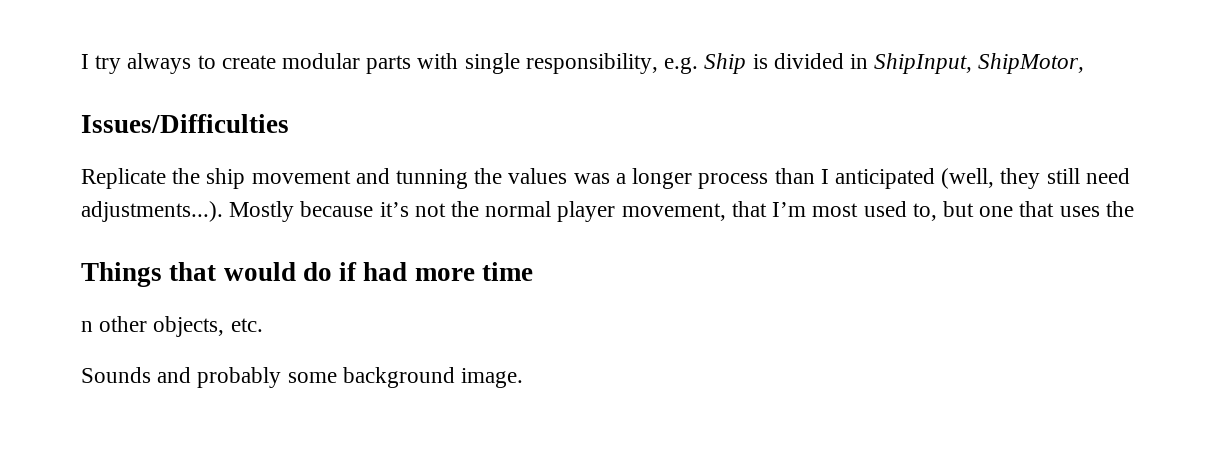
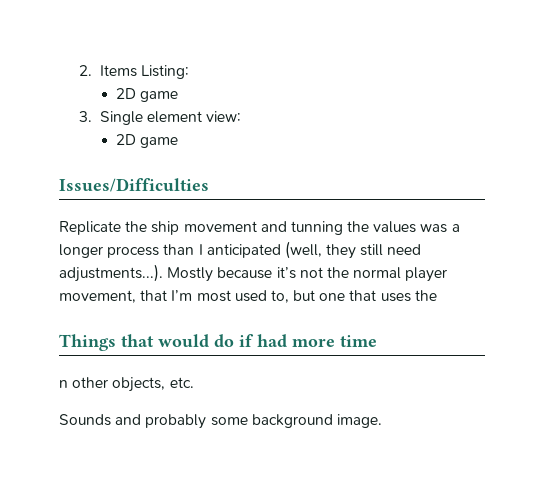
- I try always to create modular parts with single responsibility, e.g. Ship is divided in ShipInput, ShipMotor,
+ 2. Items Listing:
+ 2D game
+ 3. Single element view:
+ 2D game

